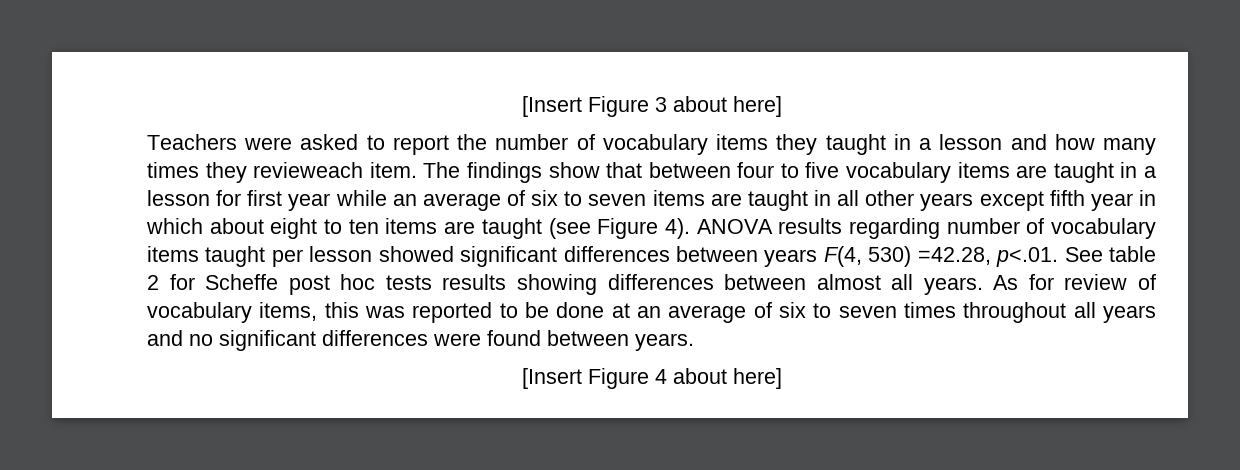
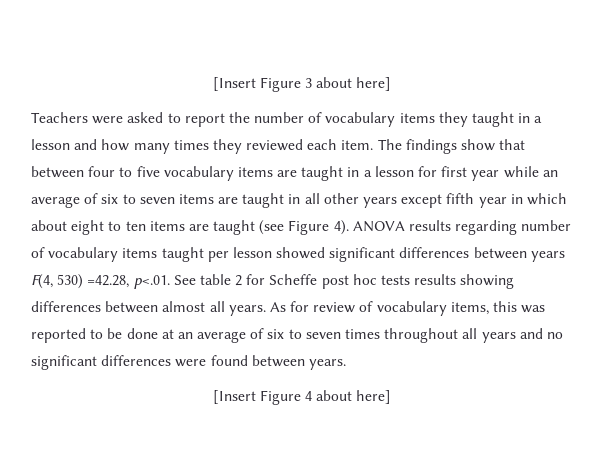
- Teachers were asked to report the number of vocabulary items they taught in a lesson and how many times they revieweach item.
+ Teachers were asked to report the number of vocabulary items they taught in a lesson and how many times they reviewed each item.

